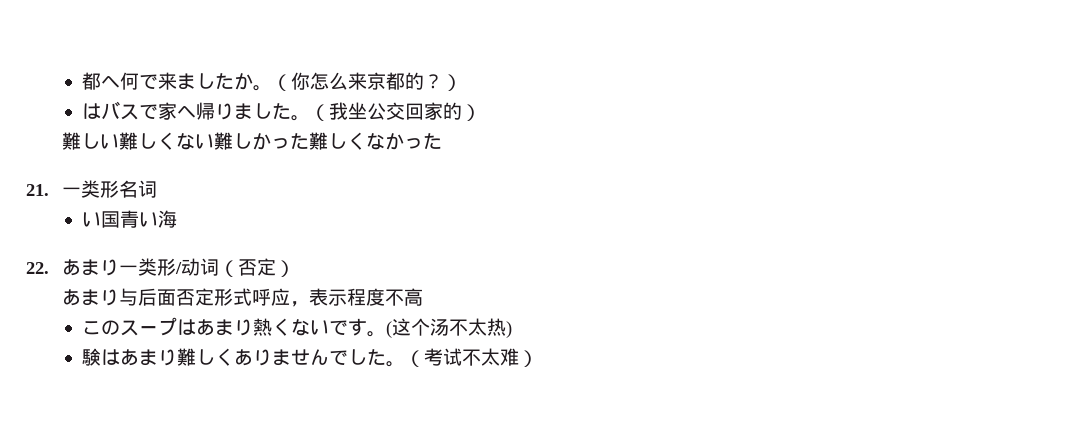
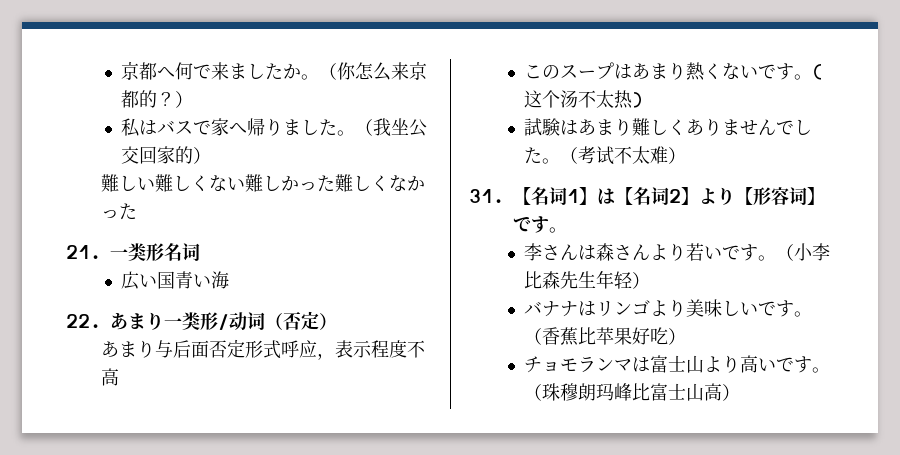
- 都へ何で来ましたか。
+ 京都へ何で来ましたか。
- はバスで家へ帰りました。
+ 私はバスで家へ帰りました。
- い国青い海
+ 広い国青い海
- 験はあまり難しくありませんでした。
+ 試験はあまり難しくありませんでした。
+ 31.【名词1】は【名词2】より【形容词】です。
+ 李さんは森さんより若いです。（小李比森先生年轻）
+ バナナはリンゴより美味しいです。（香蕉比苹果好吃）
+ チョモランマは富士山より高いです。（珠穆朗玛峰比富士山高）

